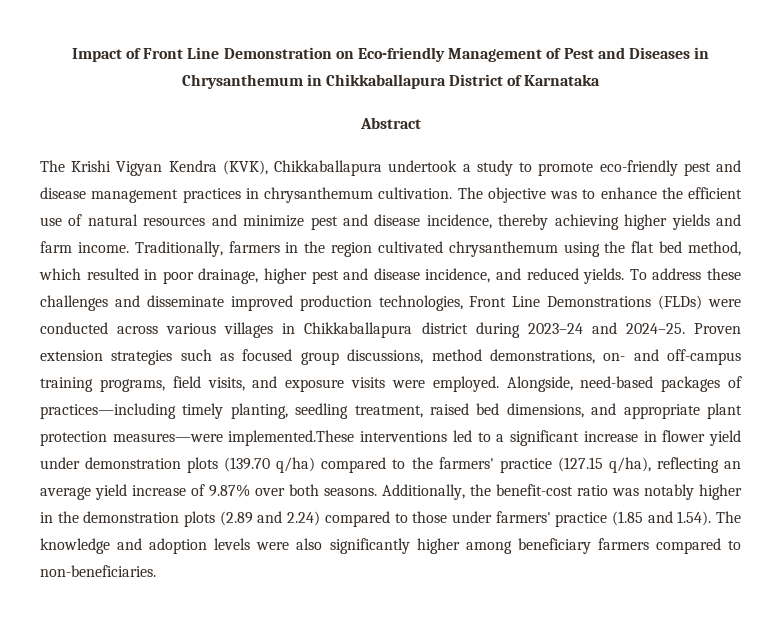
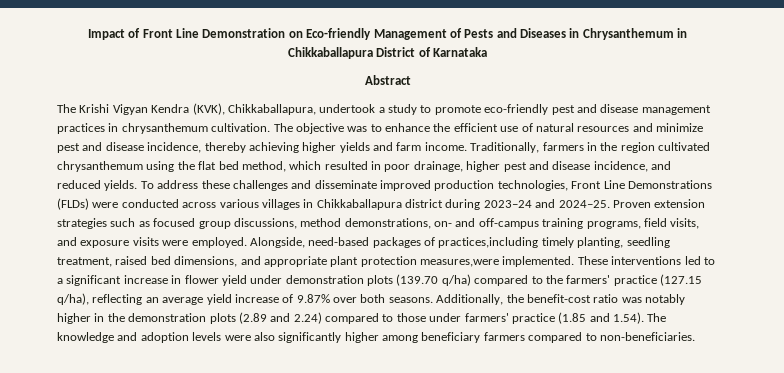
- Impact of Front Line Demonstration on Eco-friendly Management of Pest and Diseases in Chrysanthemum in Chikkaballapura District of Karnataka
+ Impact of Front Line Demonstration on Eco-friendly Management of Pests and Diseases in Chrysanthemum in Chikkaballapura District of Karnataka
- The Krishi Vigyan Kendra (KVK), Chikkaballapura undertook a study to promote eco-friendly pest and disease management practices in chrysanthemum cultivation.
+ The Krishi Vigyan Kendra (KVK), Chikkaballapura, undertook a study to promote eco-friendly pest and disease management practices in chrysanthemum cultivation.
- Alongside, need-based packages of practices—including timely planting, seedling treatment, raised bed dimensions, and appropriate plant protection measures—were implemented.These interventions led to a significant increase in flower yield under demonstration plots (139.70 q/ha) compared to the farmers' practice (127.15 q/ha), reflecting an average yield increase of 9.87% over both seasons.
+ Alongside, need-based packages of practices,including timely planting, seedling treatment, raised bed dimensions, and appropriate plant protection measures,were implemented. These interventions led to a significant increase in flower yield under demonstration plots (139.70 q/ha) compared to the farmers' practice (127.15 q/ha), reflecting an average yield increase of 9.87% over both seasons.

